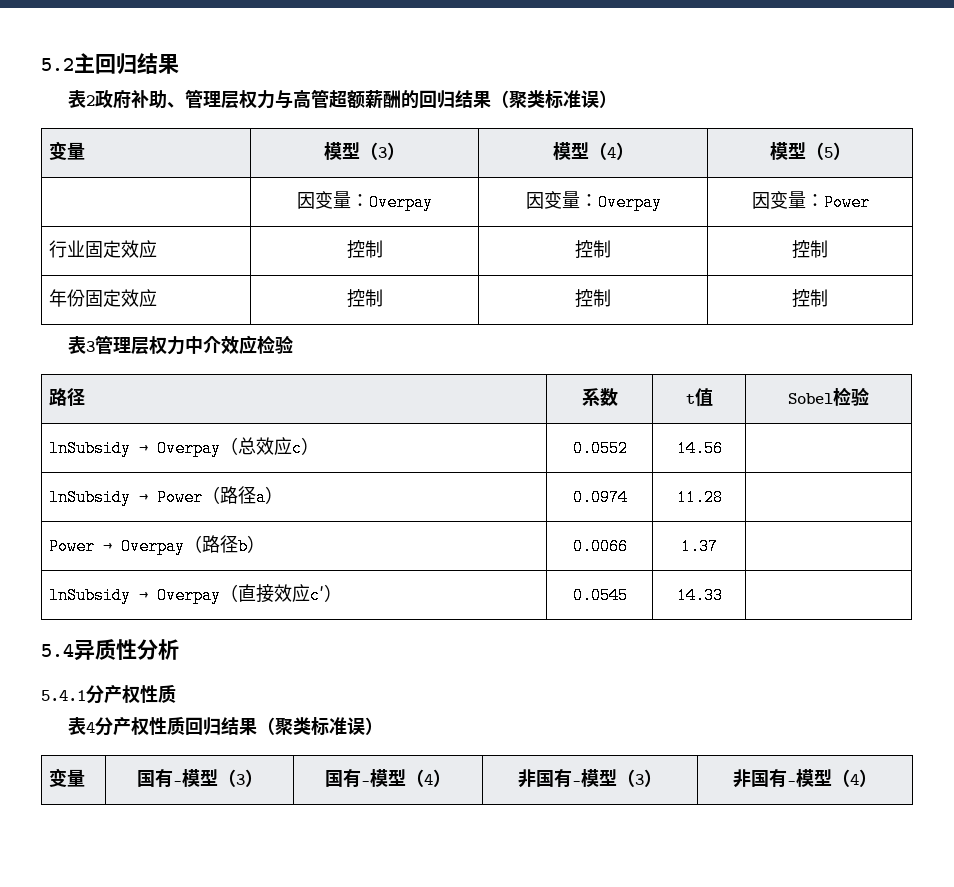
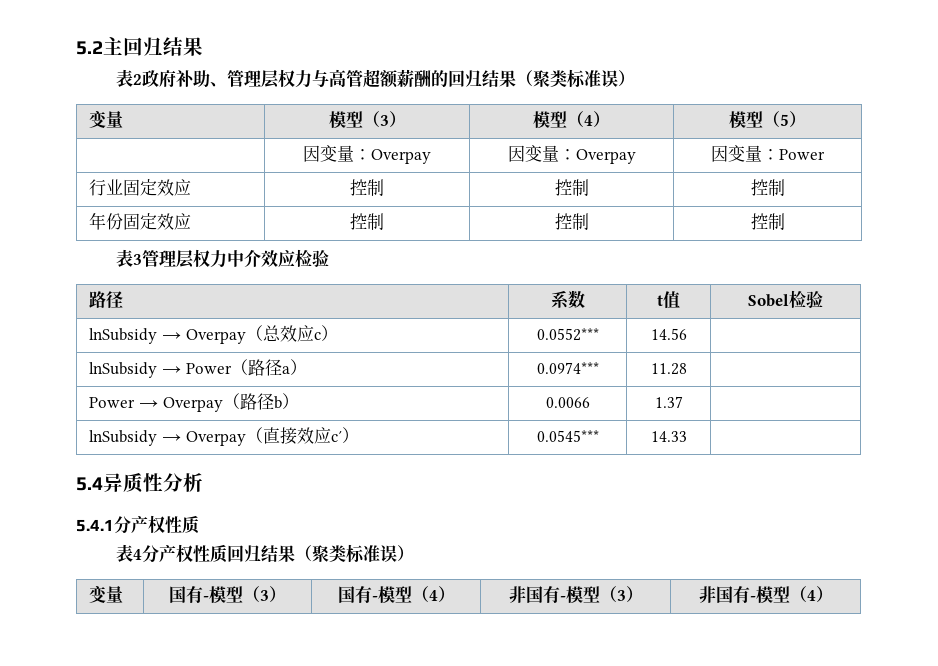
- lnSubsidy → Overpay（总效应c） | 0.0552 | 14.56 |
+ lnSubsidy → Overpay（总效应c） | 0.0552*** | 14.56 |
- lnSubsidy → Power（路径a） | 0.0974 | 11.28 |
+ lnSubsidy → Power（路径a） | 0.0974*** | 11.28 |
- lnSubsidy → Overpay（直接效应c′） | 0.0545 | 14.33 |
+ lnSubsidy → Overpay（直接效应c′） | 0.0545*** | 14.33 |

